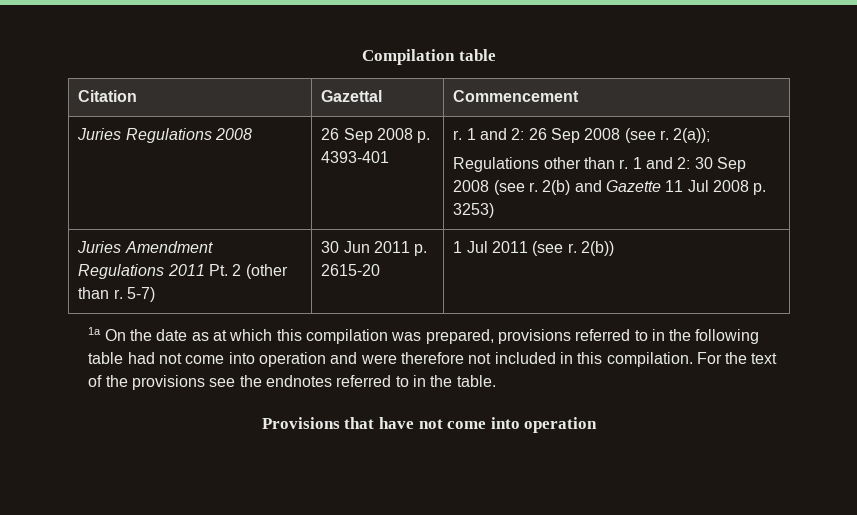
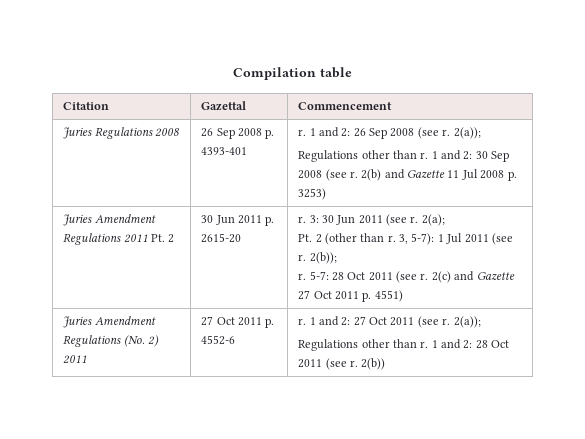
- Juries Amendment Regulations 2011 Pt. 2 (other than r. 5-7)
+ Juries Amendment Regulations 2011 Pt. 2
- 1 Jul 2011 (see r.
+ r. 3: 30 Jun 2011 (see r. 2(a);
+ Pt. 2 (other than r. 3, 5-7): 1 Jul 2011 (see r.
- 2(b))
- 1a On the date as at which this compilation was prepared, provisions referred to in the following table had not come into operation and were therefore not included in this compilation. For the text of the provisions see the endnotes referred to in the table.
- Provisions that have not come into operation
+ 2(b));
+ r. 5-7: 28 Oct 2011 (see r. 2(c) and Gazette 27 Oct 2011 p. 4551)
+ Juries Amendment Regulations (No. 2) 2011 | 27 Oct 2011 p. 4552-6 | r. 1 and 2: 27 Oct 2011 (see r. 2(a));
+ Regulations other than r. 1 and 2: 28 Oct 2011 (see r. 2(b))

